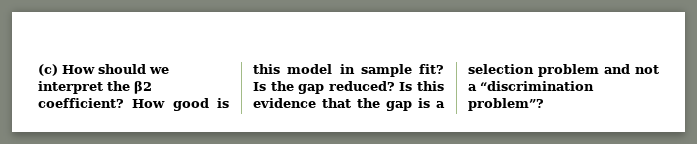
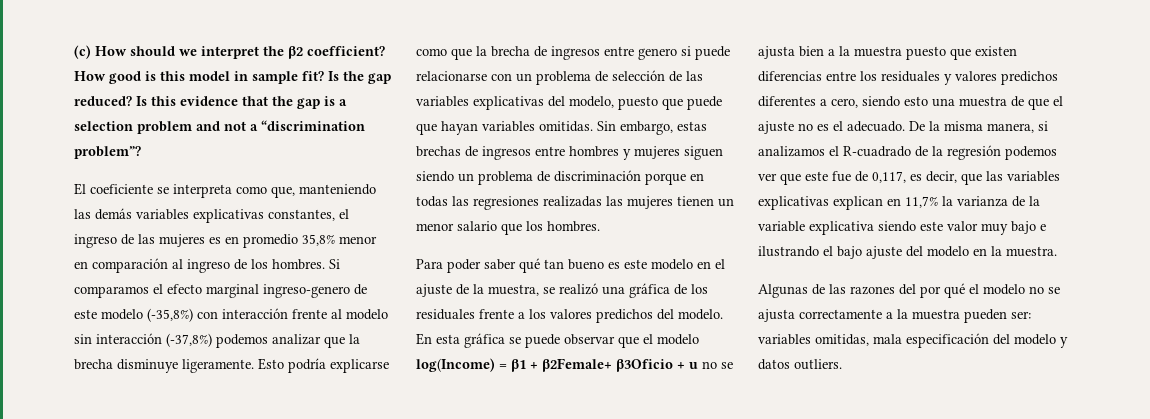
+ El coeficiente se interpreta como que, manteniendo las demás variables explicativas constantes, el ingreso de las mujeres es en promedio 35,8% menor en comparación al ingreso de los hombres. Si comparamos el efecto marginal ingreso-genero de este modelo (-35,8%) con interacción frente al modelo sin interacción (-37,8%) podemos analizar que la brecha disminuye ligeramente. Esto podría explicarse como que la brecha de ingresos entre genero si puede relacionarse con un problema de selección de las variables explicativas del modelo, puesto que puede que hayan variables omitidas. Sin embargo, estas brechas de ingresos entre hombres y mujeres siguen siendo un problema de discriminación porque en todas las regresiones realizadas las mujeres tienen un menor salario que los hombres.
+ Para poder saber qué tan bueno es este modelo en el ajuste de la muestra, se realizó una gráfica de los residuales frente a los valores predichos del modelo. En esta gráfica se puede observar que el modelo log(Income) = β1 + β2Female+ β3Oficio + u no se ajusta bien a la muestra puesto que existen diferencias entre los residuales y valores predichos diferentes a cero, siendo esto una muestra de que el ajuste no es el adecuado. De la misma manera, si analizamos el R-cuadrado de la regresión podemos ver que este fue de 0,117, es decir, que las variables explicativas explican en 11,7% la varianza de la variable explicativa siendo este valor muy bajo e ilustrando el bajo ajuste del modelo en la muestra.
+ Algunas de las razones del por qué el modelo no se ajusta correctamente a la muestra pueden ser: variables omitidas, mala especificación del modelo y datos outliers.

